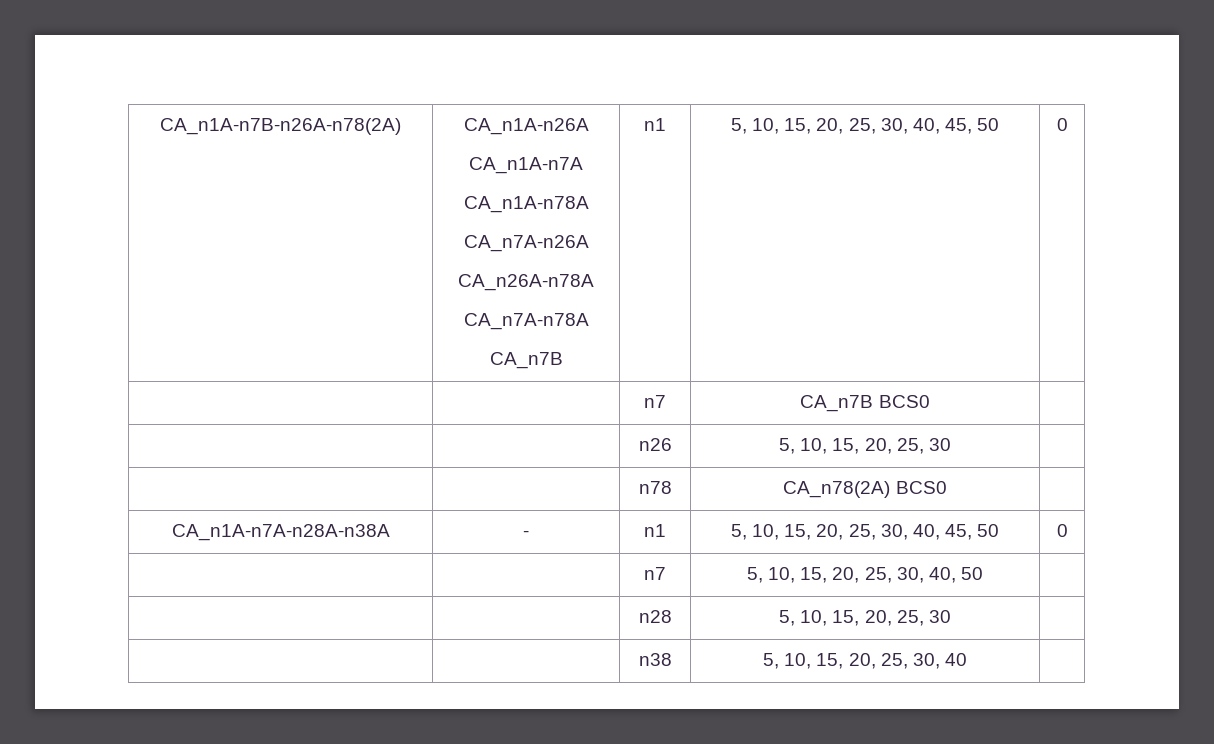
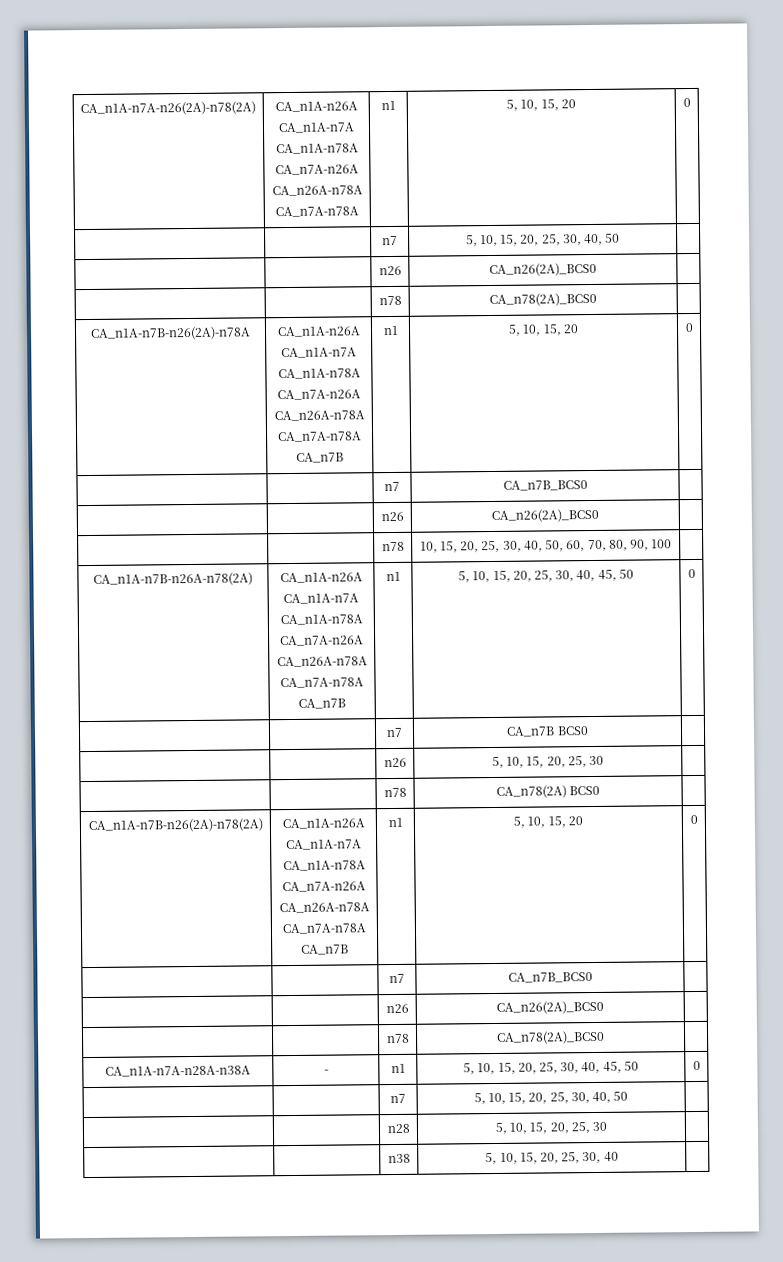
+ CA_n1A-n7A-n26(2A)-n78(2A) | CA_n1A-n26A
+ CA_n1A-n7A
+ CA_n1A-n78A
+ CA_n7A-n26A
+ CA_n26A-n78A
+ CA_n7A-n78A | n1 | 5, 10, 15, 20 | 0
+ | | n7 | 5, 10, 15, 20, 25, 30, 40, 50 |
+ | | n26 | CA_n26(2A)_BCS0 |
+ | | n78 | CA_n78(2A)_BCS0 |
+ CA_n1A-n7B-n26(2A)-n78A | CA_n1A-n26A
+ CA_n1A-n7A
+ CA_n1A-n78A
+ CA_n7A-n26A
+ CA_n26A-n78A
+ CA_n7A-n78A
+ CA_n7B | n1 | 5, 10, 15, 20 | 0
+ | | n7 | CA_n7B_BCS0 |
+ | | n26 | CA_n26(2A)_BCS0 |
+ | | n78 | 10, 15, 20, 25, 30, 40, 50, 60, 70, 80, 90, 100 |
+ CA_n1A-n7B-n26(2A)-n78(2A) | CA_n1A-n26A
+ CA_n1A-n7A
+ CA_n1A-n78A
+ CA_n7A-n26A
+ CA_n26A-n78A
+ CA_n7A-n78A
+ CA_n7B | n1 | 5, 10, 15, 20 | 0
+ | | n7 | CA_n7B_BCS0 |
+ | | n26 | CA_n26(2A)_BCS0 |
+ | | n78 | CA_n78(2A)_BCS0 |

